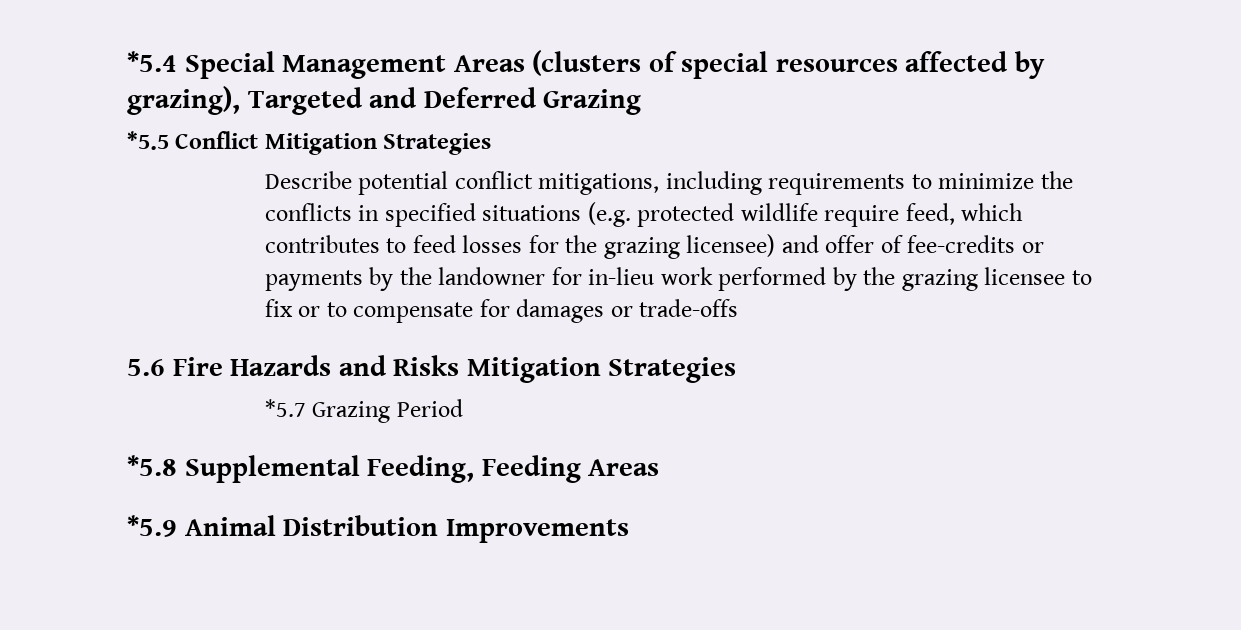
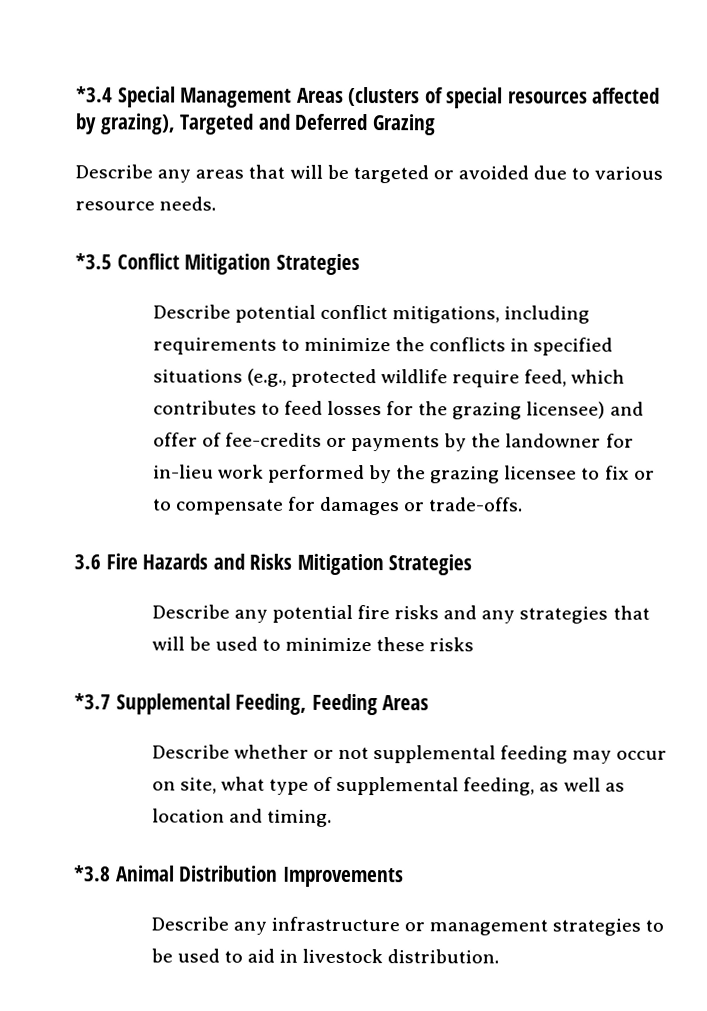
- *5.4 Special Management Areas (clusters of special resources affected by grazing), Targeted and Deferred Grazing
+ *3.4 Special Management Areas (clusters of special resources affected by grazing), Targeted and Deferred Grazing
- *5.5 Conflict Mitigation Strategies
+ Describe any areas that will be targeted or avoided due to various resource needs.
+ *3.5 Conflict Mitigation Strategies
- Describe potential conflict mitigations, including requirements to minimize the conflicts in specified situations (e.g. protected wildlife require feed, which contributes to feed losses for the grazing licensee) and offer of fee-credits or payments by the landowner for in-lieu work performed by the grazing licensee to fix or to compensate for damages or trade-offs
- 5.6 Fire Hazards and Risks Mitigation Strategies
+ Describe potential conflict mitigations, including requirements to minimize the conflicts in specified situations (e.g., protected wildlife require feed, which contributes to feed losses for the grazing licensee) and offer of fee-credits or payments by the landowner for in-lieu work performed by the grazing licensee to fix or to compensate for damages or trade-offs.
+ 3.6 Fire Hazards and Risks Mitigation Strategies
- *5.7 Grazing Period
- *5.8 Supplemental Feeding, Feeding Areas
- *5.9 Animal Distribution Improvements
+ Describe any potential fire risks and any strategies that will be used to minimize these risks
+ *3.7 Supplemental Feeding, Feeding Areas
+ Describe whether or not supplemental feeding may occur on site, what type of supplemental feeding, as well as location and timing.
+ *3.8 Animal Distribution Improvements
+ Describe any infrastructure or management strategies to be used to aid in livestock distribution.

